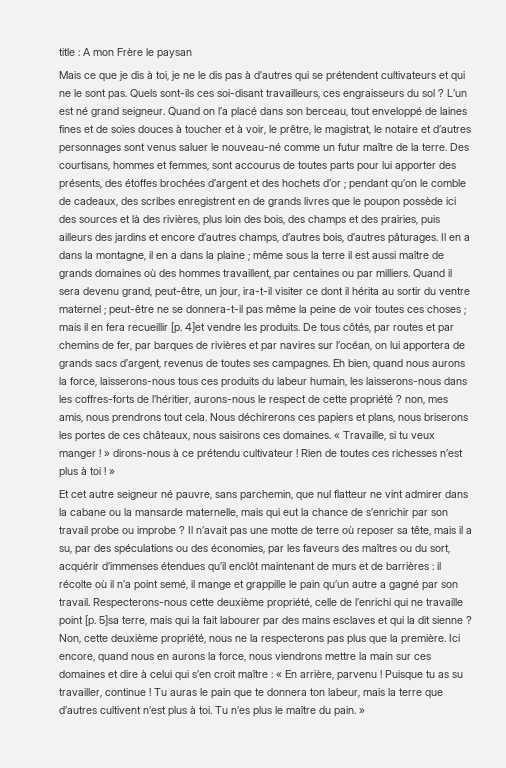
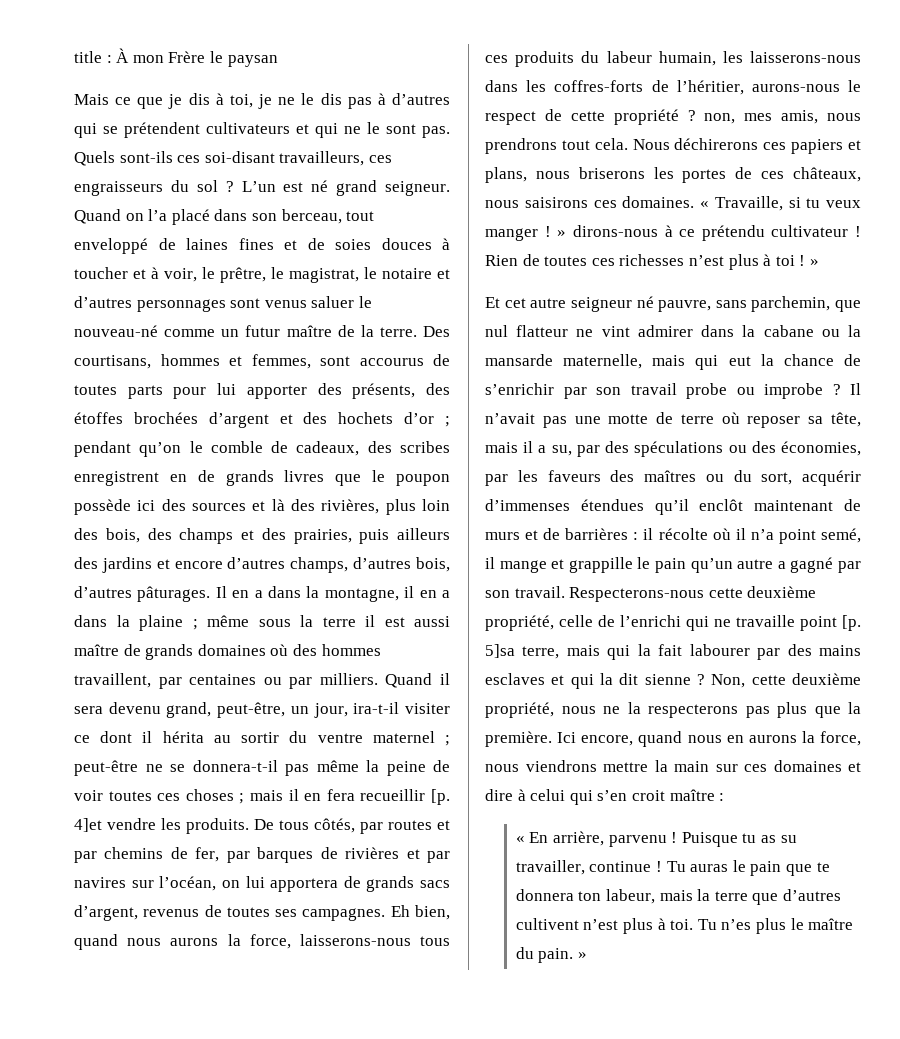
- title : A mon Frère le paysan
+ title : À mon Frère le paysan
- Ici encore, quand nous en aurons la force, nous viendrons mettre la main sur ces domaines et dire à celui qui s’en croit maître : « En arrière, parvenu !
+ Ici encore, quand nous en aurons la force, nous viendrons mettre la main sur ces domaines et dire à celui qui s’en croit maître :
+ « En arrière, parvenu !

